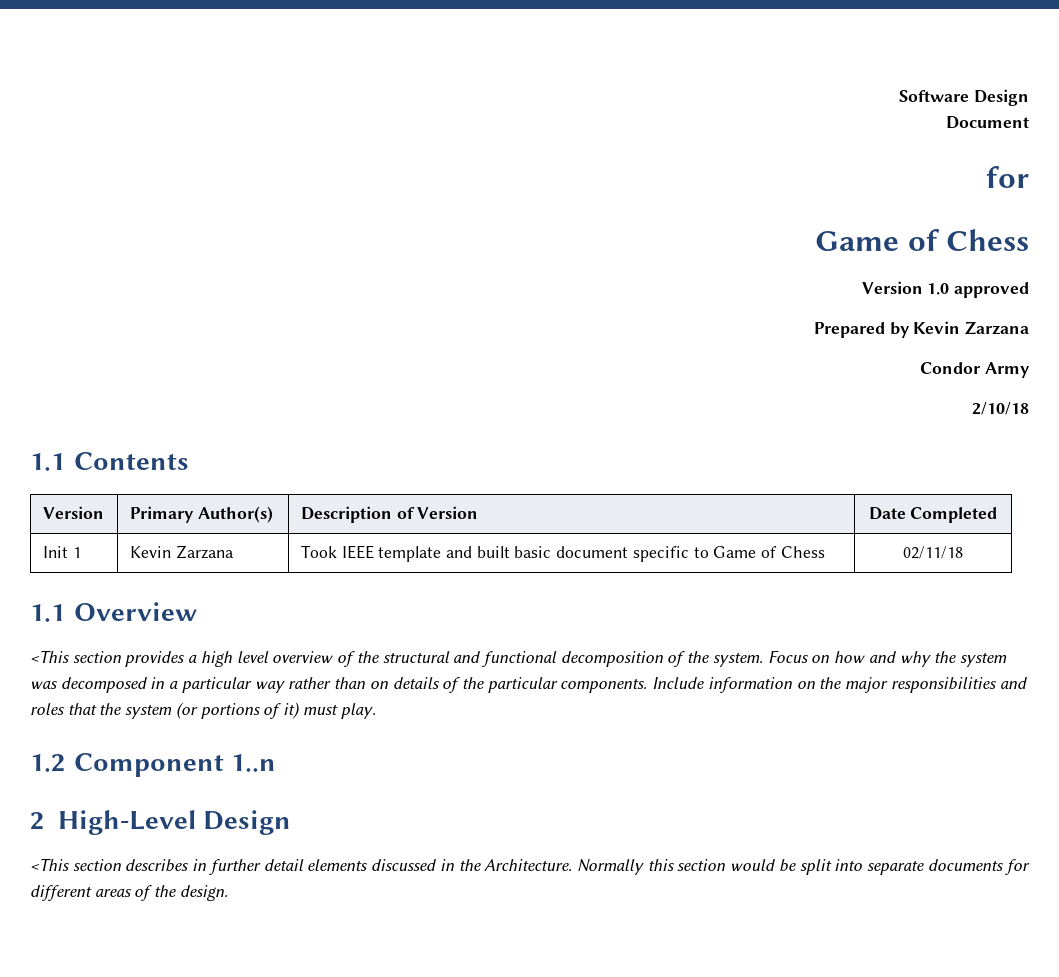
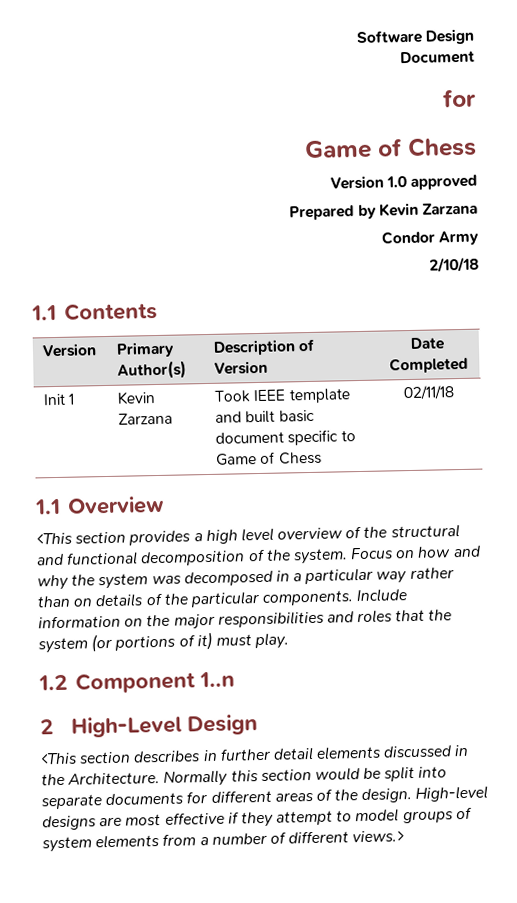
+ High-level designs are most effective if they attempt to model groups of system elements from a number of different views.>

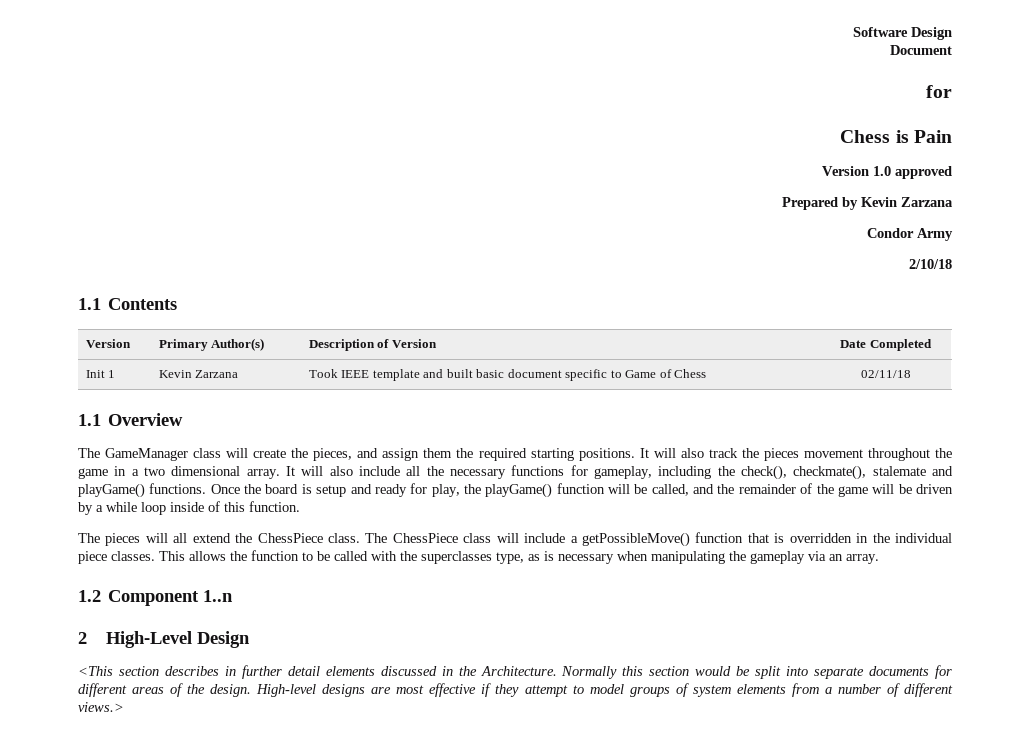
  Document
  for
- Game of Chess
+ Chess is Pain
- <This section provides a high level overview of the structural and functional decomposition of the system. Focus on how and why the system was decomposed in a particular way rather than on details of the particular components. Include information on the major responsibilities and roles that the system (or portions of it) must play.
+ The GameManager class will create the pieces, and assign them the required starting positions. It will also track the pieces movement throughout the game in a two dimensional array. It will also include all the necessary functions for gameplay, including the check(), checkmate(), stalemate and playGame() functions. Once the board is setup and ready for play, the playGame() function will be called, and the remainder of the game will be driven by a while loop inside of this function.
+ The pieces will all extend the ChessPiece class. The ChessPiece class will include a getPossibleMove() function that is overridden in the individual piece classes. This allows the function to be called with the superclasses type, as is necessary when manipulating the gameplay via an array.

